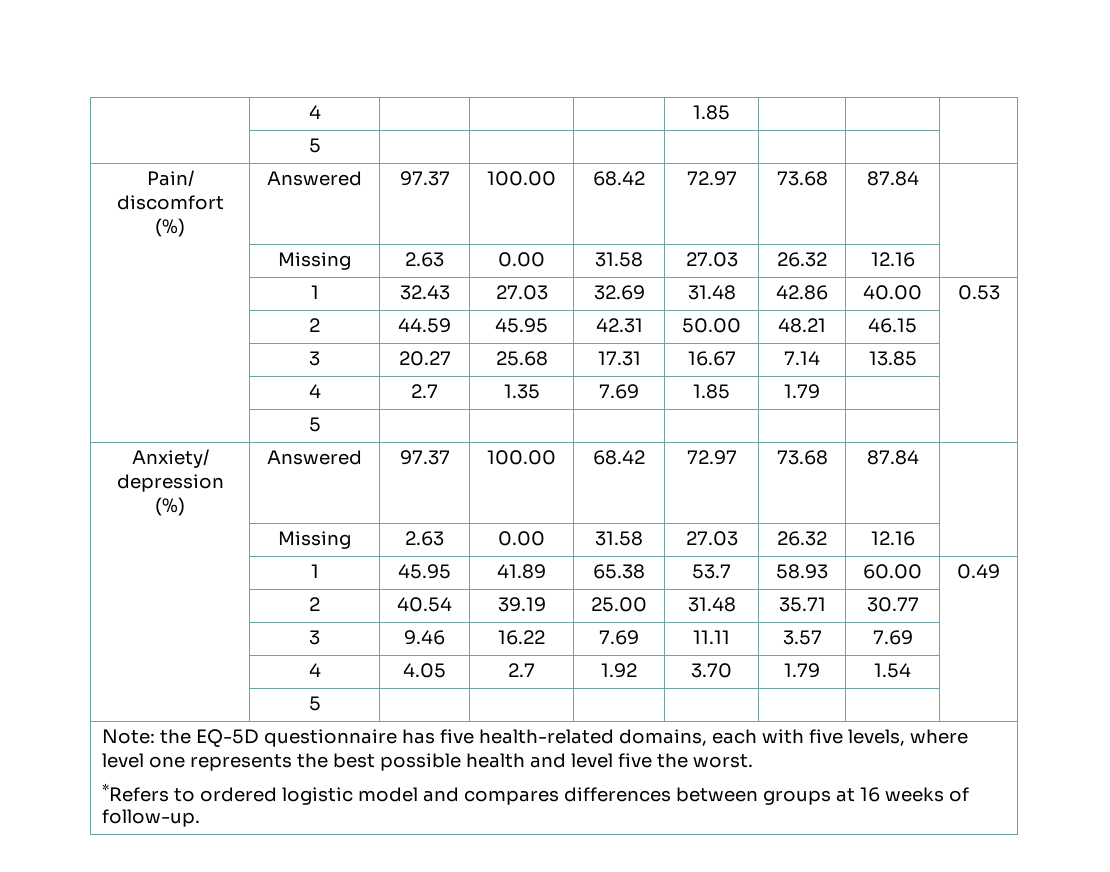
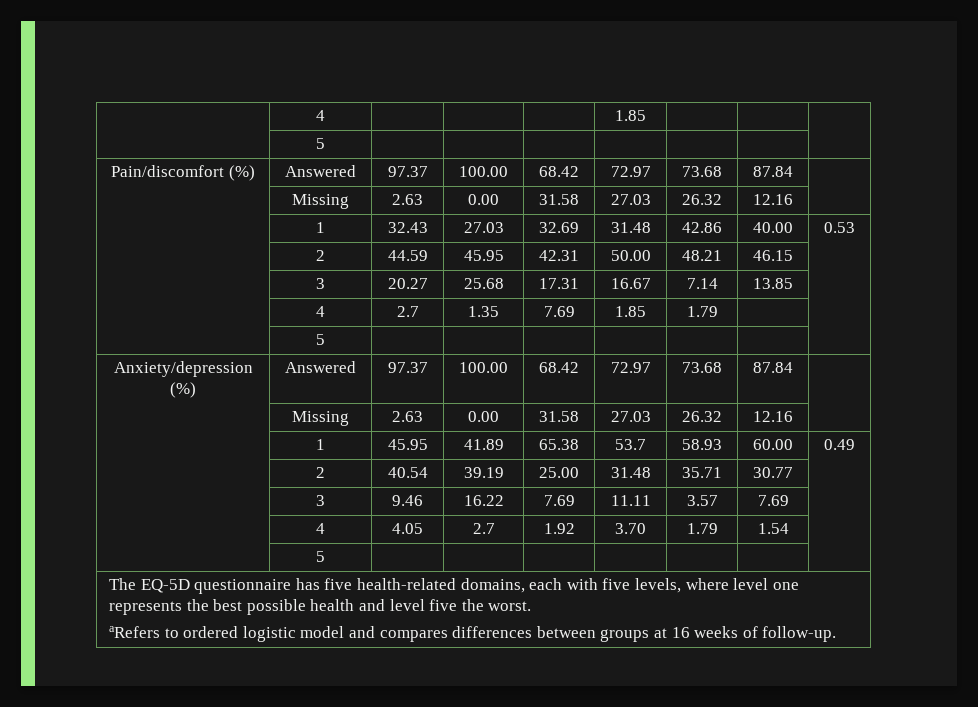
- Pain/ discomfort (%) | Answered | 97.37 | 100.00 | 68.42 | 72.97 | 73.68 | 87.84 |
+ Pain/discomfort (%) | Answered | 97.37 | 100.00 | 68.42 | 72.97 | 73.68 | 87.84 |
- Anxiety/ depression (%) | Answered | 97.37 | 100.00 | 68.42 | 72.97 | 73.68 | 87.84 |
+ Anxiety/depression (%) | Answered | 97.37 | 100.00 | 68.42 | 72.97 | 73.68 | 87.84 |
- Note: the EQ-5D questionnaire has five health-related domains, each with five levels, where level one represents the best possible health and level five the worst.
- *Refers to ordered logistic model and compares differences between groups at 16 weeks of follow-up.
+ The EQ-5D questionnaire has five health-related domains, each with five levels, where level one represents the best possible health and level five the worst.
+ aRefers to ordered logistic model and compares differences between groups at 16 weeks of follow-up.

